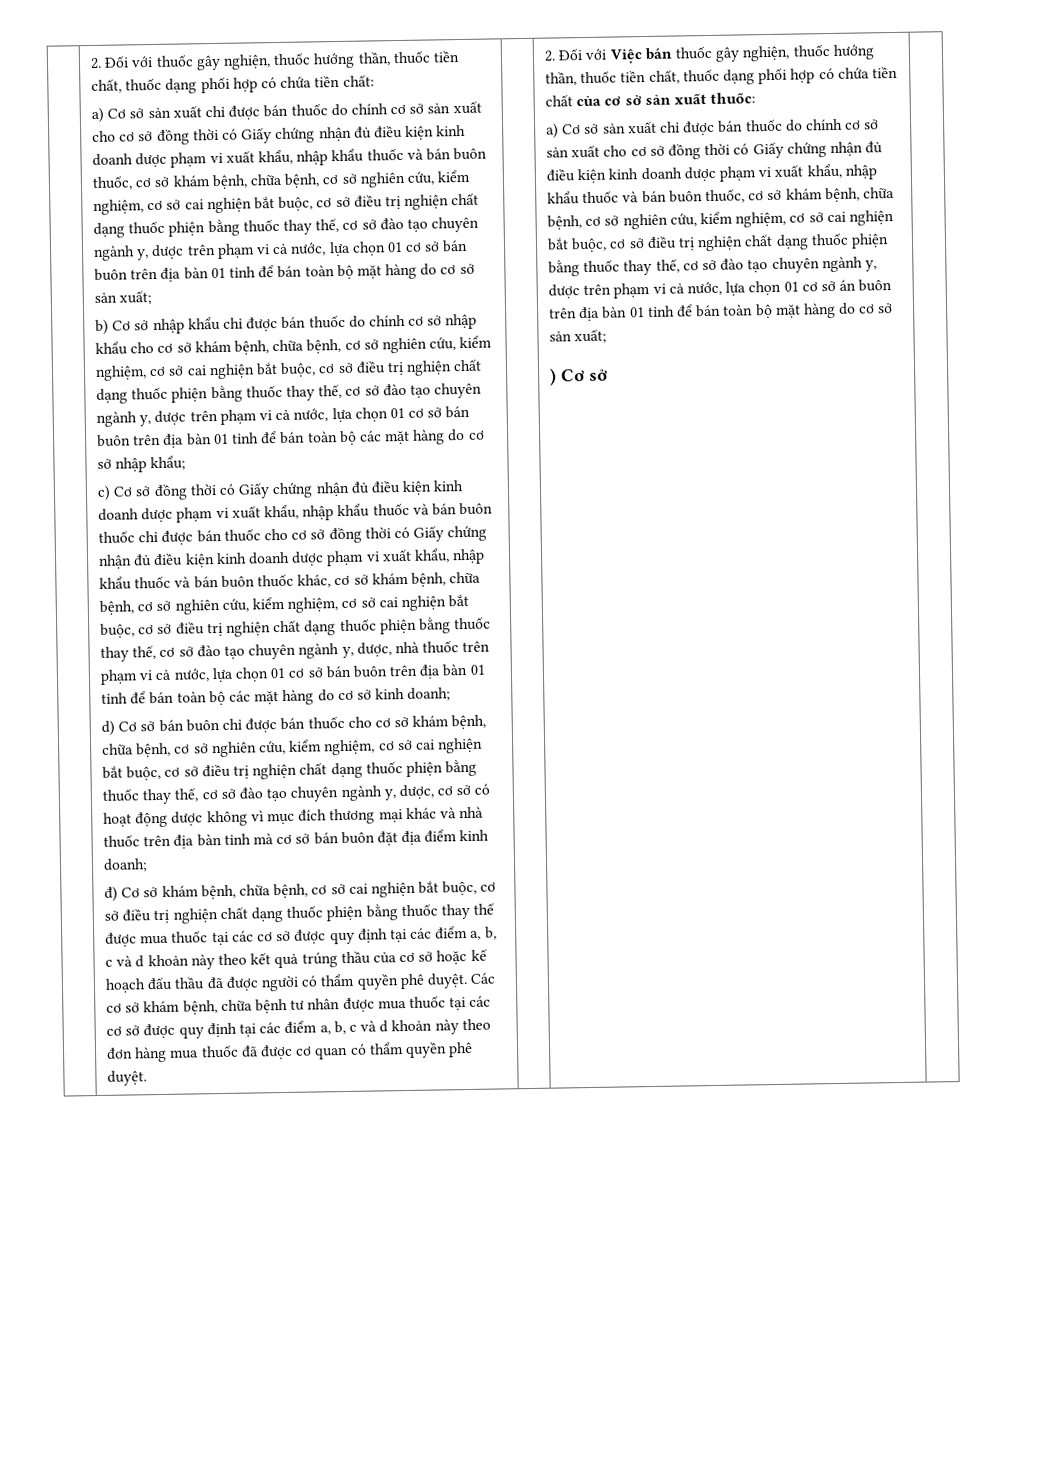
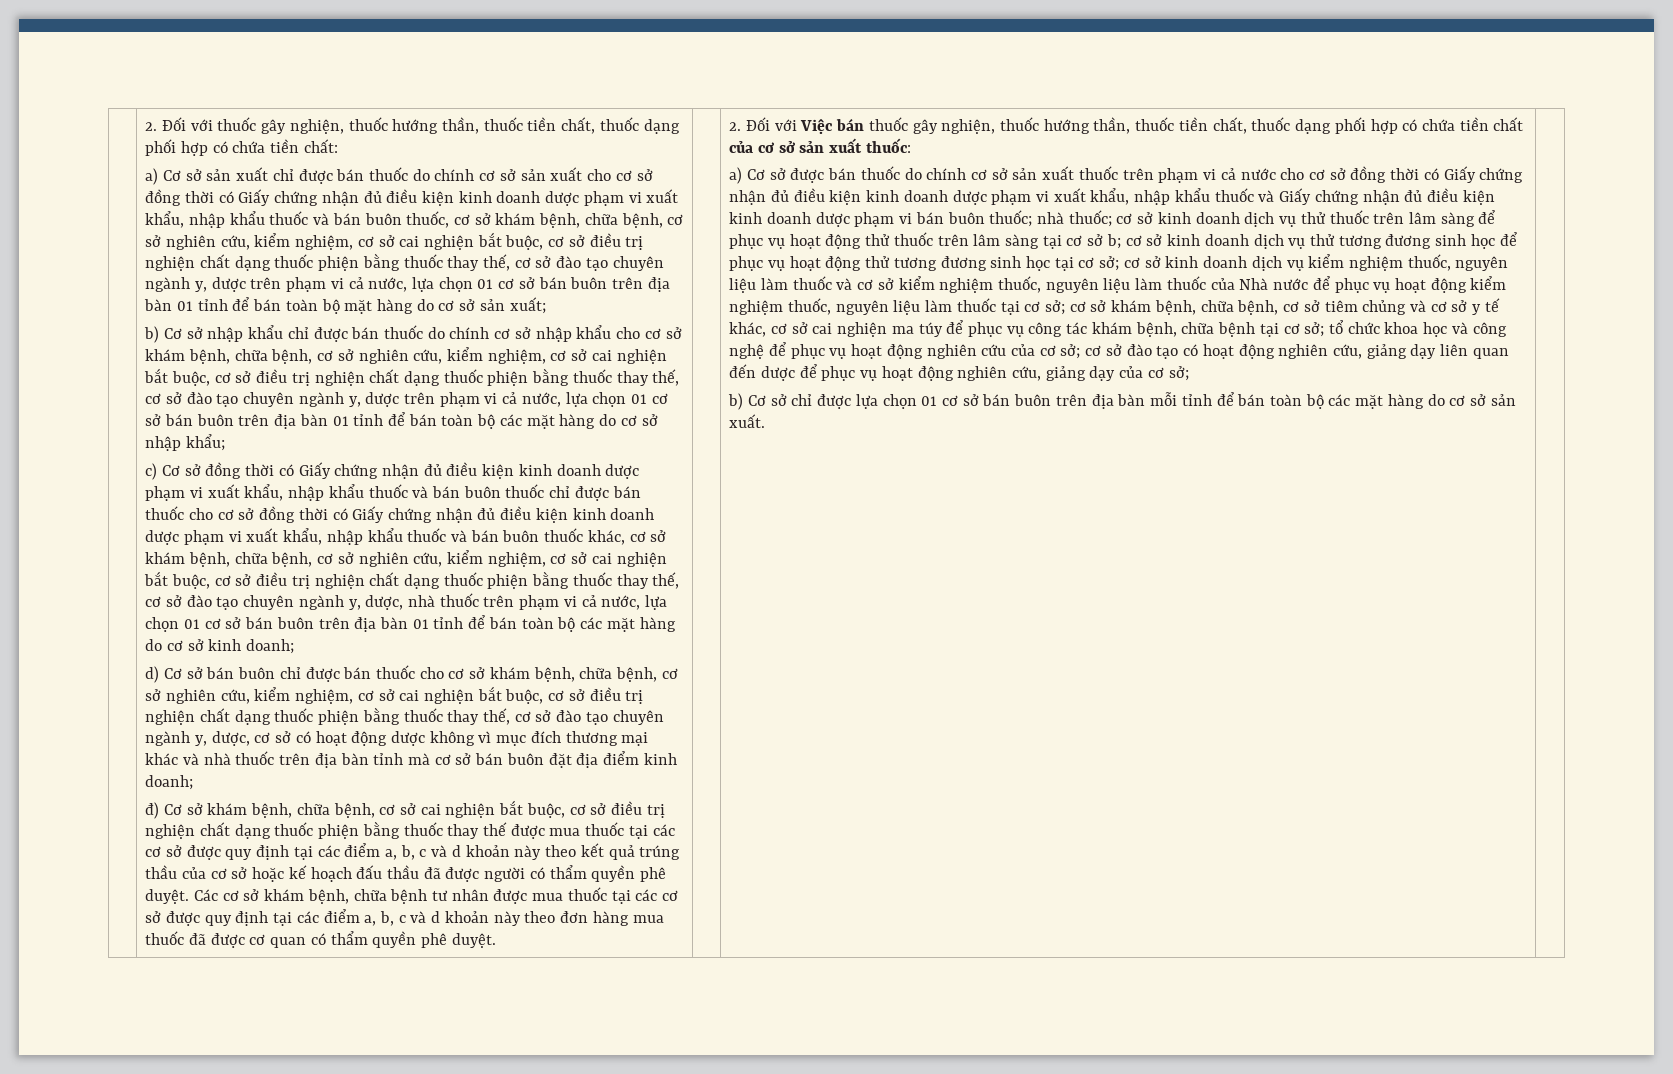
- a) Cơ sở sản xuất chỉ được bán thuốc do chính cơ sở sản xuất cho cơ sở đồng thời có Giấy chứng nhận đủ điều kiện kinh doanh dược phạm vi xuất khẩu, nhập khẩu thuốc và bán buôn thuốc, cơ sở khám bệnh, chữa bệnh, cơ sở nghiên cứu, kiểm nghiệm, cơ sở cai nghiện bắt buộc, cơ sở điều trị nghiện chất dạng thuốc phiện bằng thuốc thay thế, cơ sở đào tạo chuyên ngành y, dược trên phạm vi cả nước, lựa chọn 01 cơ sở án buôn trên địa bàn 01 tỉnh để bán toàn bộ mặt hàng do cơ sở sản xuất;
- ) Cơ sở
+ a) Cơ sở được bán thuốc do chính cơ sở sản xuất thuốc trên phạm vi cả nước cho cơ sở đồng thời có Giấy chứng nhận đủ điều kiện kinh doanh dược phạm vi xuất khẩu, nhập khẩu thuốc và Giấy chứng nhận đủ điều kiện kinh doanh dược phạm vi bán buôn thuốc; nhà thuốc; cơ sở kinh doanh dịch vụ thử thuốc trên lâm sàng để phục vụ hoạt động thử thuốc trên lâm sàng tại cơ sở b; cơ sở kinh doanh dịch vụ thử tương đương sinh học để phục vụ hoạt động thử tương đương sinh học tại cơ sở; cơ sở kinh doanh dịch vụ kiểm nghiệm thuốc, nguyên liệu làm thuốc và cơ sở kiểm nghiệm thuốc, nguyên liệu làm thuốc của Nhà nước để phục vụ hoạt động kiểm nghiệm thuốc, nguyên liệu làm thuốc tại cơ sở; cơ sở khám bệnh, chữa bệnh, cơ sở tiêm chủng và cơ sở y tế khác, cơ sở cai nghiện ma túy để phục vụ công tác khám bệnh, chữa bệnh tại cơ sở; tổ chức khoa học và công nghệ để phục vụ hoạt động nghiên cứu của cơ sở; cơ sở đào tạo có hoạt động nghiên cứu, giảng dạy liên quan đến dược để phục vụ hoạt động nghiên cứu, giảng dạy của cơ sở;
+ b) Cơ sở chỉ được lựa chọn 01 cơ sở bán buôn trên địa bàn mỗi tỉnh để bán toàn bộ các mặt hàng do cơ sở sản xuất.

